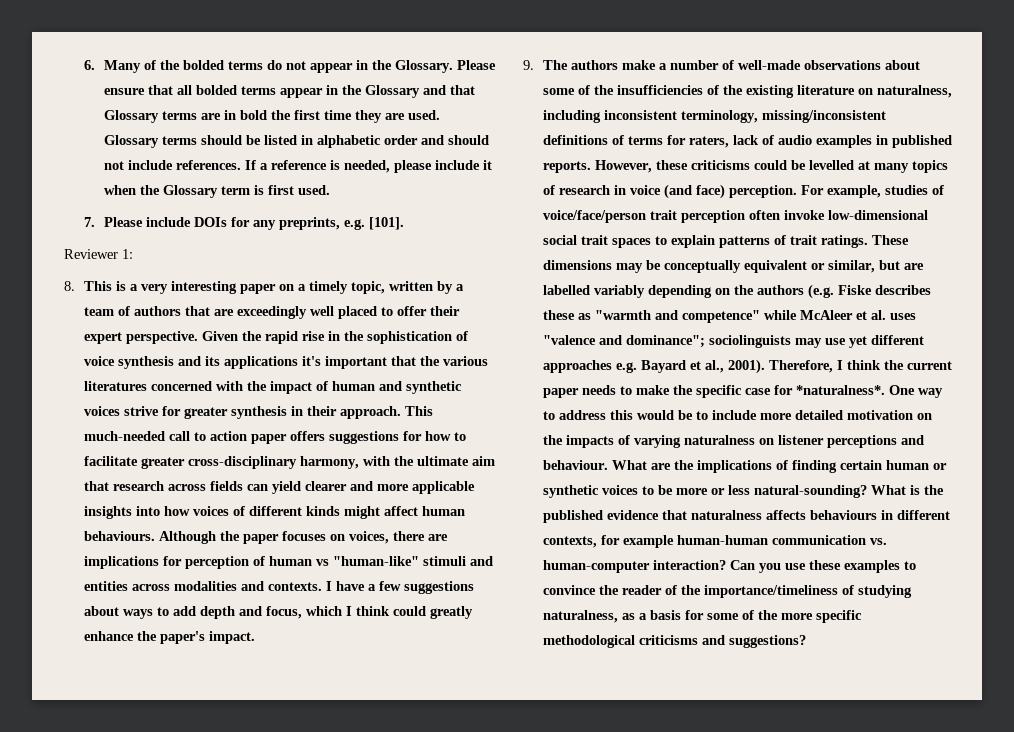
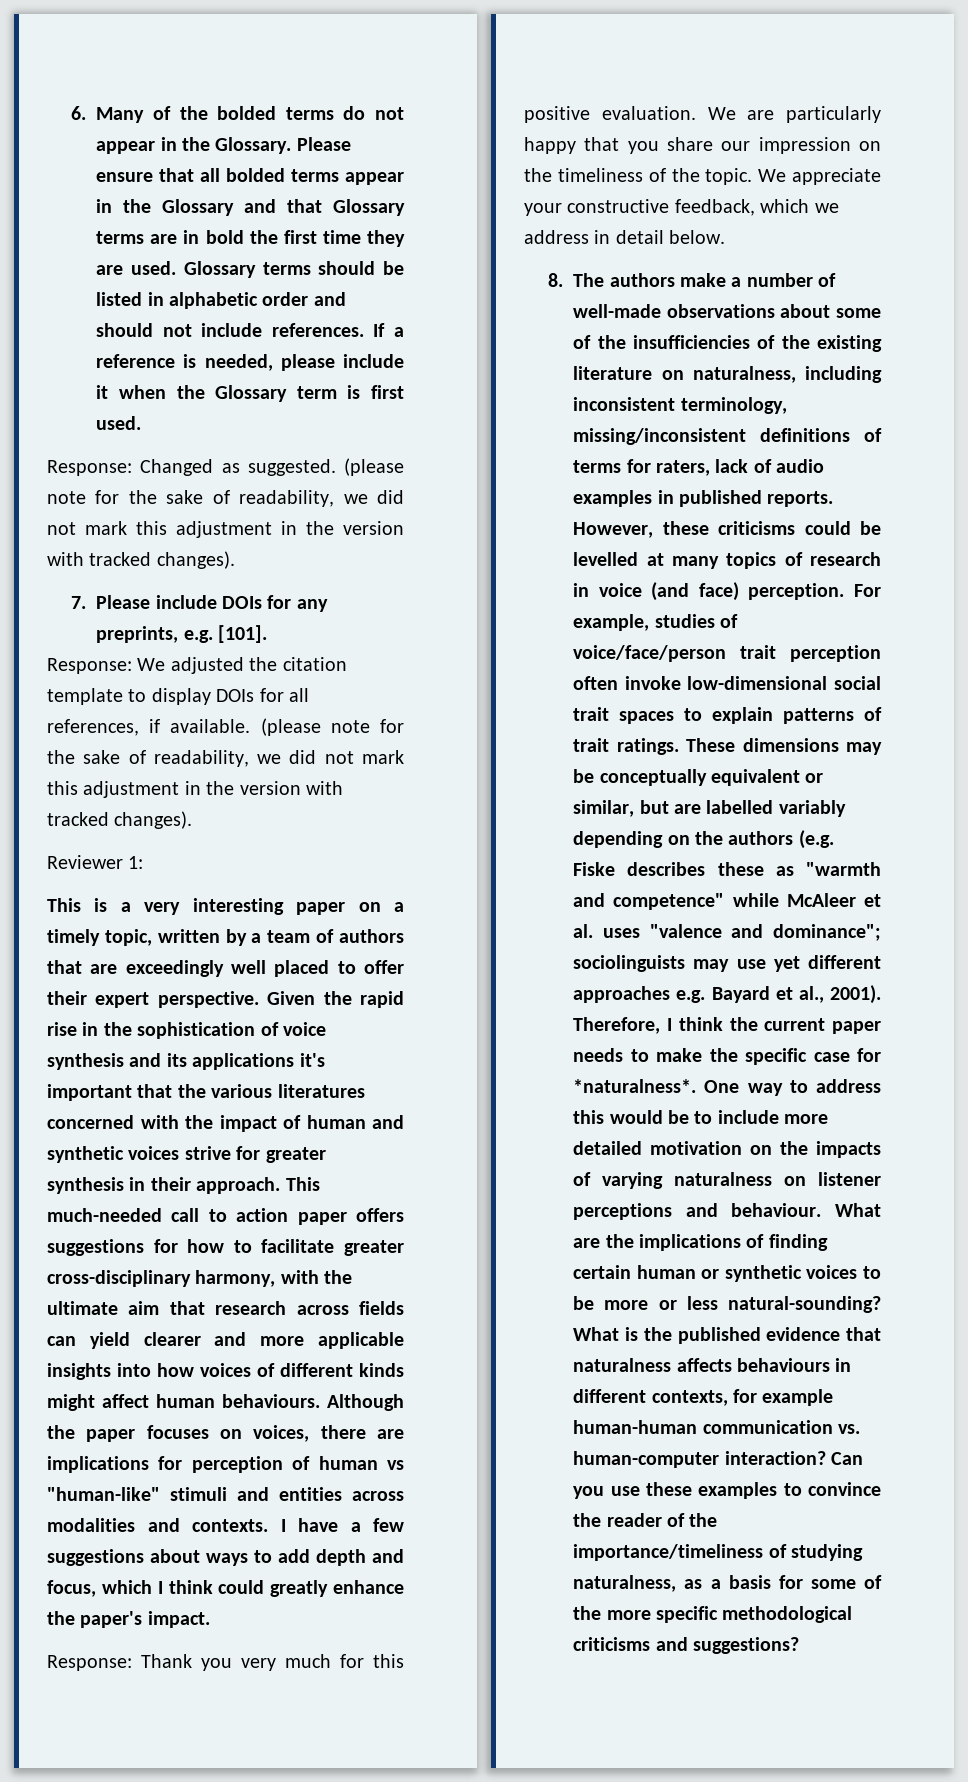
+ Response: Changed as suggested. (please note for the sake of readability, we did not mark this adjustment in the version with tracked changes).
+ Response: We adjusted the citation template to display DOIs for all references, if available. (please note for the sake of readability, we did not mark this adjustment in the version with tracked changes).
- 8. This is a very interesting paper on a timely topic, written by a team of authors that are exceedingly well placed to offer their expert perspective.
+ This is a very interesting paper on a timely topic, written by a team of authors that are exceedingly well placed to offer their expert perspective.
- 9. The authors make a number of well-made observations about some of the insufficiencies of the existing literature on naturalness, including inconsistent terminology, missing/inconsistent definitions of terms for raters, lack of audio examples in published reports.
+ Response: Thank you very much for this positive evaluation. We are particularly happy that you share our impression on the timeliness of the topic. We appreciate your constructive feedback, which we address in detail below.
+ 8. The authors make a number of well-made observations about some of the insufficiencies of the existing literature on naturalness, including inconsistent terminology, missing/inconsistent definitions of terms for raters, lack of audio examples in published reports.

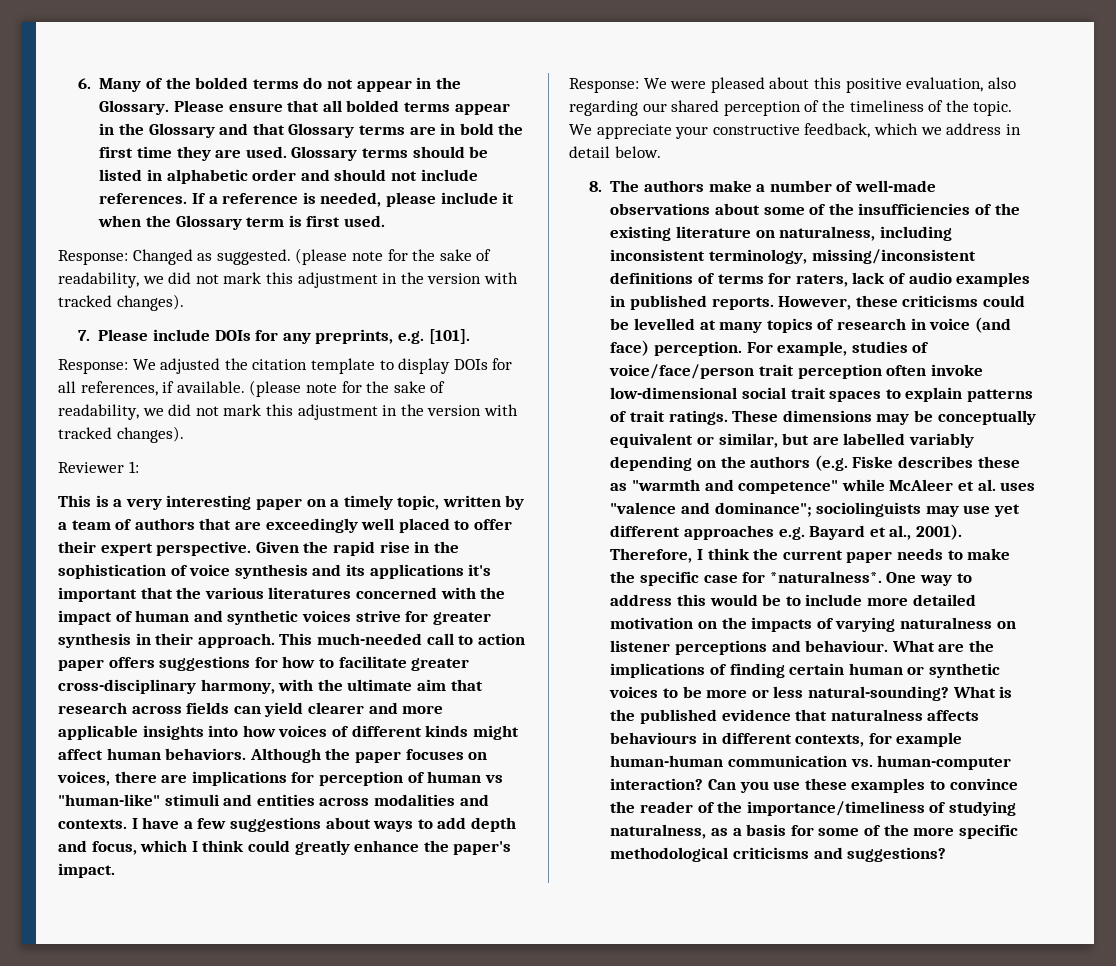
- This much-needed call to action paper offers suggestions for how to facilitate greater cross-disciplinary harmony, with the ultimate aim that research across fields can yield clearer and more applicable insights into how voices of different kinds might affect human behaviours.
+ This much-needed call to action paper offers suggestions for how to facilitate greater cross-disciplinary harmony, with the ultimate aim that research across fields can yield clearer and more applicable insights into how voices of different kinds might affect human behaviors.
- Response: Thank you very much for this positive evaluation. We are particularly happy that you share our impression on the timeliness of the topic.
+ Response: We were pleased about this positive evaluation, also regarding our shared perception of the timeliness of the topic.

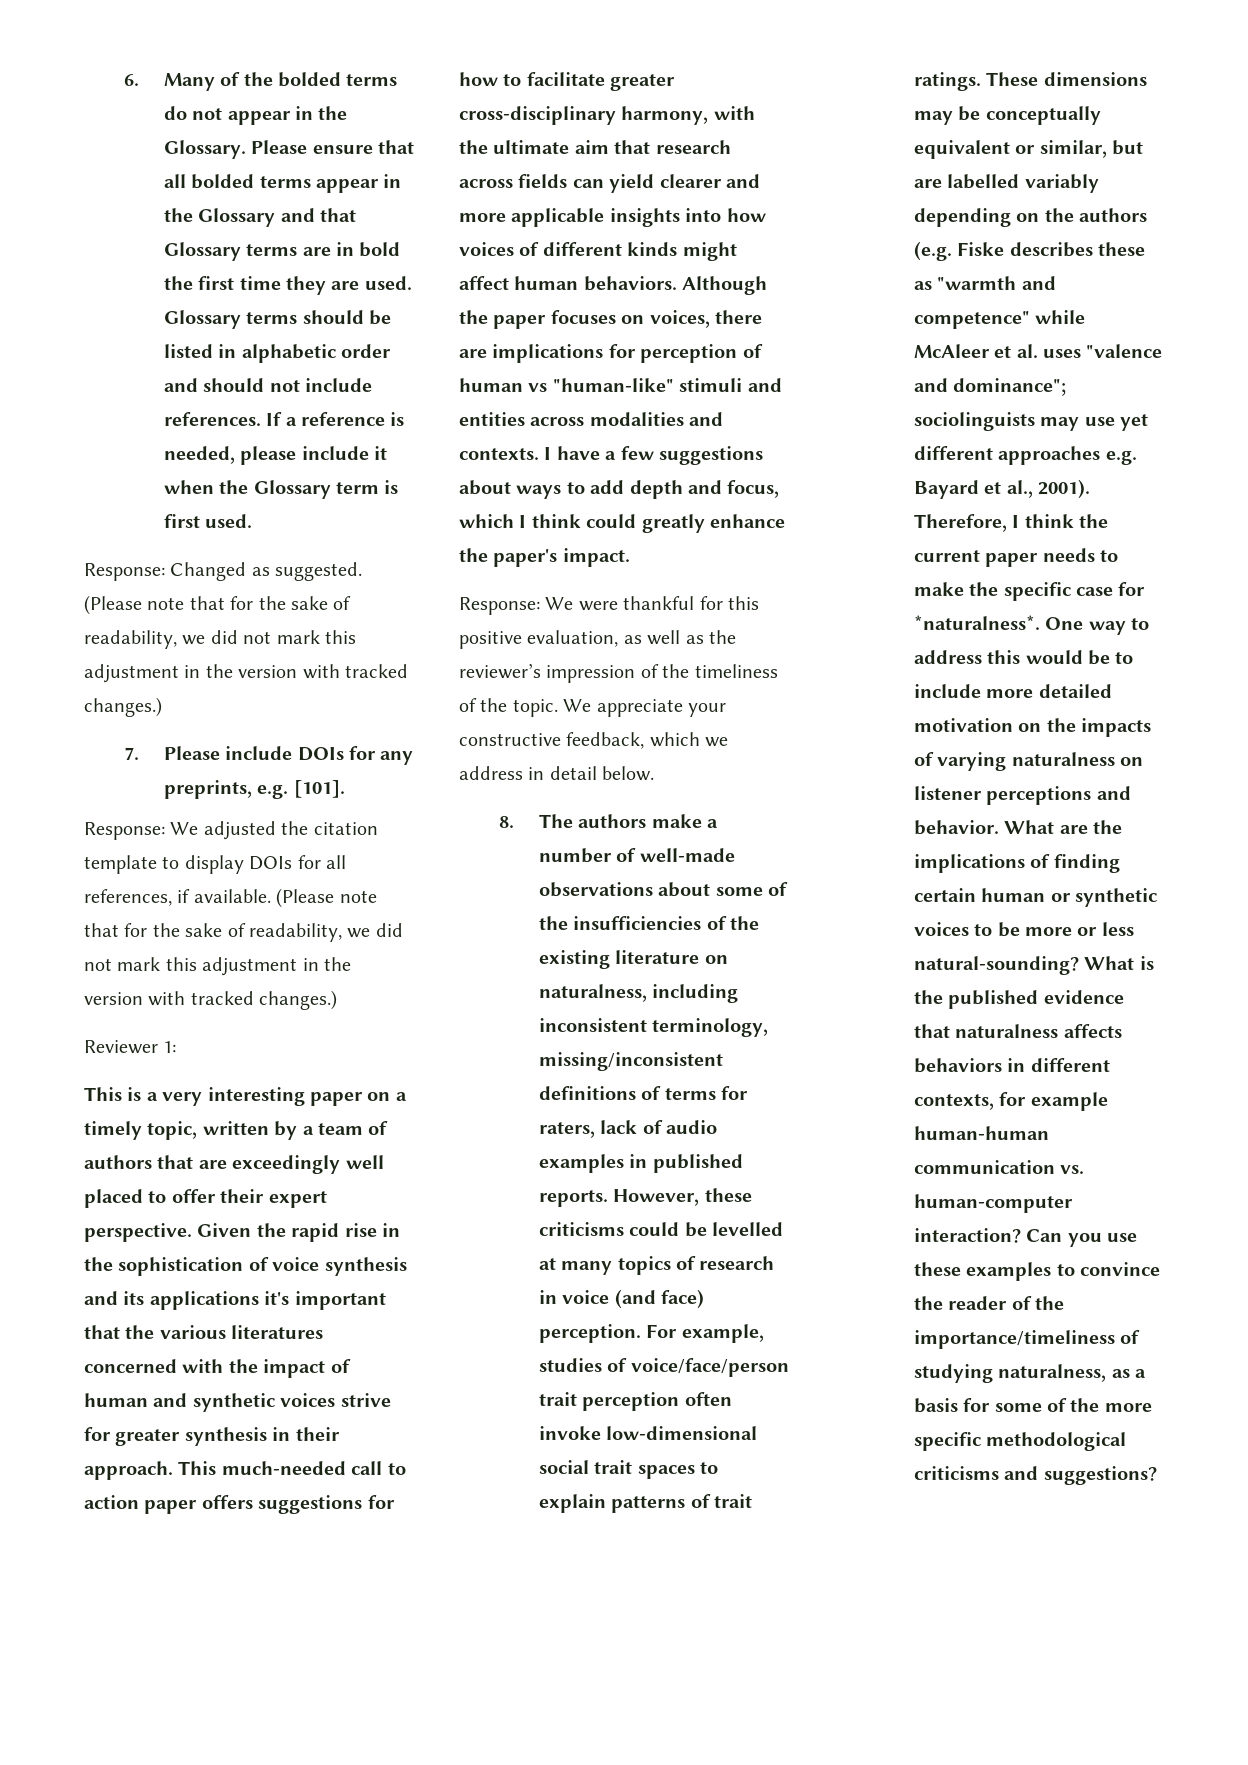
- Response: Changed as suggested. (please note for the sake of readability, we did not mark this adjustment in the version with tracked changes).
+ Response: Changed as suggested. (Please note that for the sake of readability, we did not mark this adjustment in the version with tracked changes.)
- Response: We adjusted the citation template to display DOIs for all references, if available. (please note for the sake of readability, we did not mark this adjustment in the version with tracked changes).
+ Response: We adjusted the citation template to display DOIs for all references, if available. (Please note that for the sake of readability, we did not mark this adjustment in the version with tracked changes.)
- Response: We were pleased about this positive evaluation, also regarding our shared perception of the timeliness of the topic.
+ Response: We were thankful for this positive evaluation, as well as the reviewer’s impression of the timeliness of the topic.
- One way to address this would be to include more detailed motivation on the impacts of varying naturalness on listener perceptions and behaviour.
+ One way to address this would be to include more detailed motivation on the impacts of varying naturalness on listener perceptions and behavior.
- What is the published evidence that naturalness affects behaviours in different contexts, for example human-human communication vs. human-computer interaction?
+ What is the published evidence that naturalness affects behaviors in different contexts, for example human-human communication vs. human-computer interaction?

